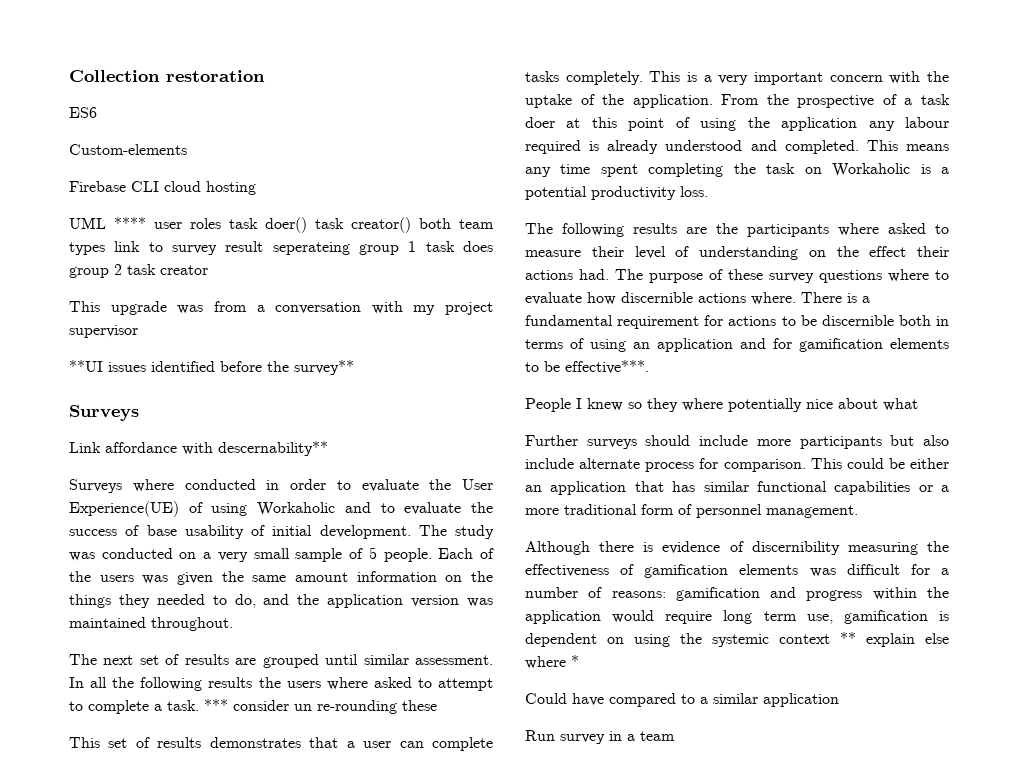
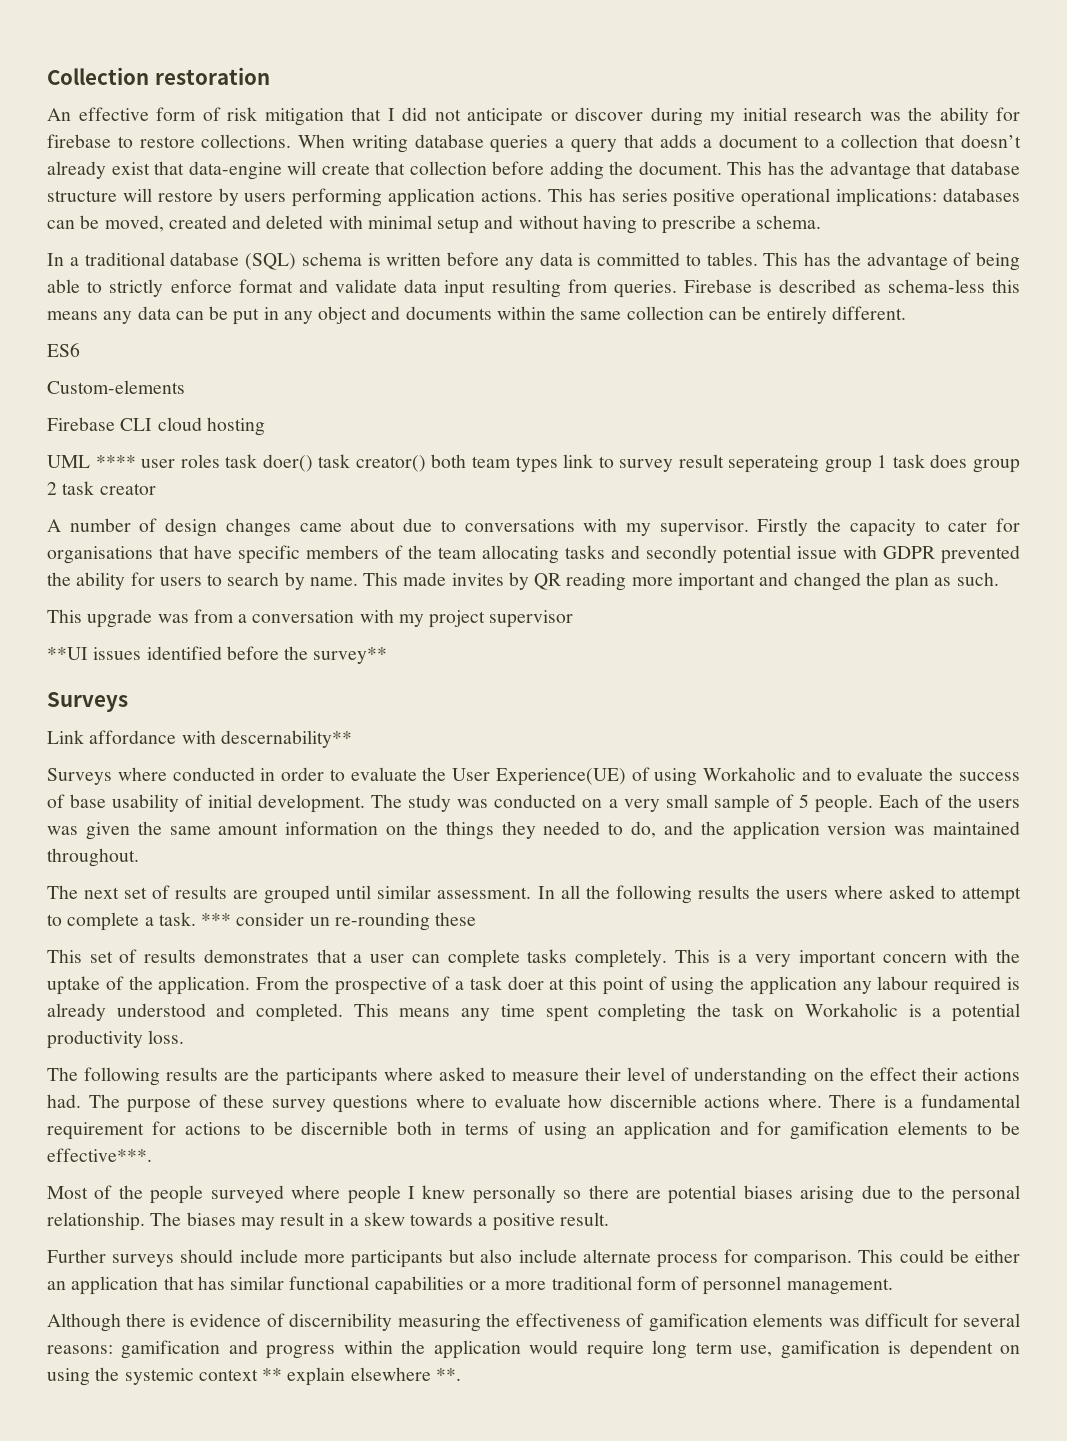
+ An effective form of risk mitigation that I did not anticipate or discover during my initial research was the ability for firebase to restore collections. When writing database queries a query that adds a document to a collection that doesn’t already exist that data-engine will create that collection before adding the document. This has the advantage that database structure will restore by users performing application actions. This has series positive operational implications: databases can be moved, created and deleted with minimal setup and without having to prescribe a schema.
+ In a traditional database (SQL) schema is written before any data is committed to tables. This has the advantage of being able to strictly enforce format and validate data input resulting from queries. Firebase is described as schema-less this means any data can be put in any object and documents within the same collection can be entirely different.
+ A number of design changes came about due to conversations with my supervisor. Firstly the capacity to cater for organisations that have specific members of the team allocating tasks and secondly potential issue with GDPR prevented the ability for users to search by name. This made invites by QR reading more important and changed the plan as such.
- People I knew so they where potentially nice about what
+ Most of the people surveyed where people I knew personally so there are potential biases arising due to the personal relationship. The biases may result in a skew towards a positive result.
- Although there is evidence of discernibility measuring the effectiveness of gamification elements was difficult for a number of reasons: gamification and progress within the application would require long term use, gamification is dependent on using the systemic context ** explain else where *
- Could have compared to a similar application
- Run survey in a team
+ Although there is evidence of discernibility measuring the effectiveness of gamification elements was difficult for several reasons: gamification and progress within the application would require long term use, gamification is dependent on using the systemic context ** explain elsewhere **.

